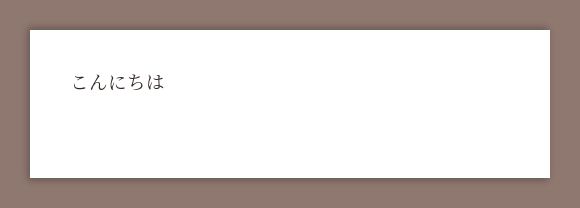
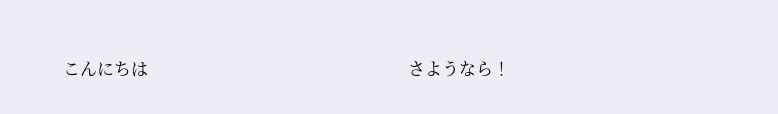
+ さようなら！

